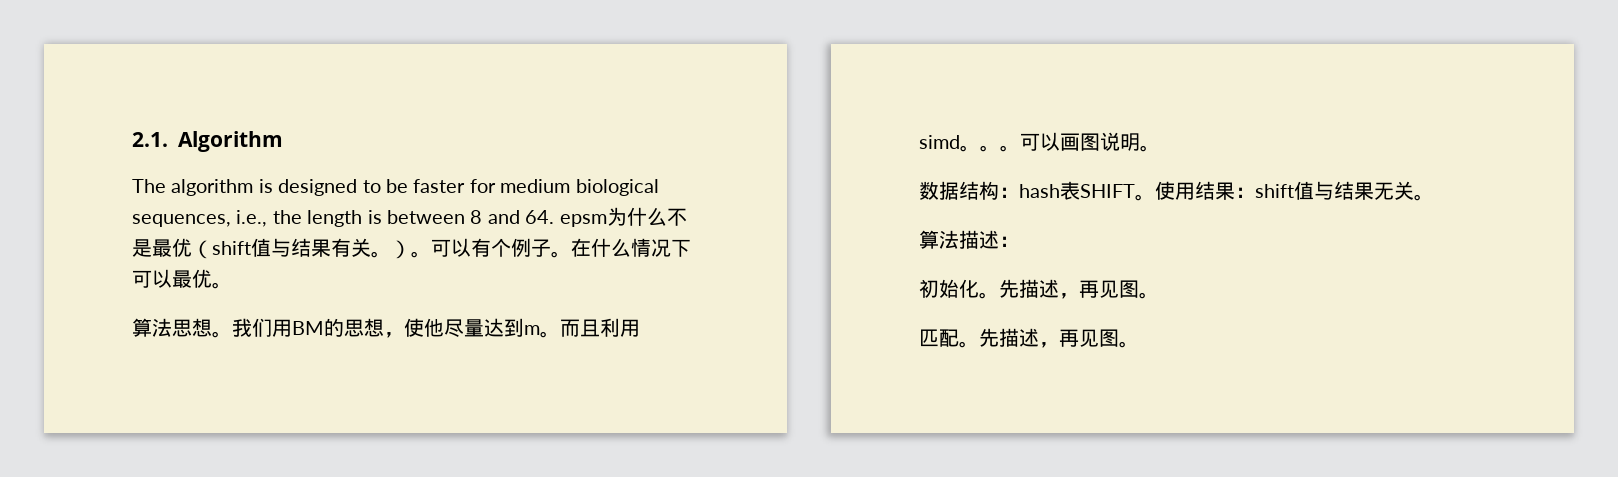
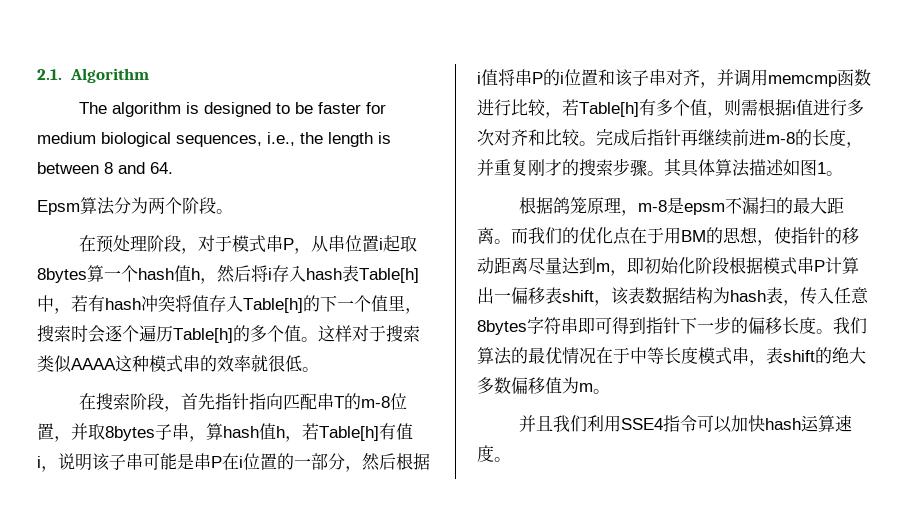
- The algorithm is designed to be faster for medium biological sequences, i.e., the length is between 8 and 64. epsm为什么不是最优（shift值与结果有关。）。可以有个例子。在什么情况下可以最优。
- 算法思想。我们用BM的思想，使他尽量达到m。而且利用simd。。。可以画图说明。
- 数据结构：hash表SHIFT。使用结果：shift值与结果无关。
- 算法描述：
- 初始化。先描述，再见图。
- 匹配。先描述，再见图。
+ The algorithm is designed to be faster for medium biological sequences, i.e., the length is between 8 and 64.
+ Epsm算法分为两个阶段。
+ 在预处理阶段，对于模式串P，从串位置i起取8bytes算一个hash值h，然后将i存入hash表Table[h]中，若有hash冲突将值存入Table[h]的下一个值里，搜索时会逐个遍历Table[h]的多个值。这样对于搜索类似AAAA这种模式串的效率就很低。
+ 在搜索阶段，首先指针指向匹配串T的m-8位置，并取8bytes子串，算hash值h，若Table[h]有值i，说明该子串可能是串P在i位置的一部分，然后根据i值将串P的i位置和该子串对齐，并调用memcmp函数进行比较，若Table[h]有多个值，则需根据i值进行多次对齐和比较。完成后指针再继续前进m-8的长度，并重复刚才的搜索步骤。其具体算法描述如图1。
+ 根据鸽笼原理，m-8是epsm不漏扫的最大距离。而我们的优化点在于用BM的思想，使指针的移动距离尽量达到m，即初始化阶段根据模式串P计算出一偏移表shift，该表数据结构为hash表，传入任意8bytes字符串即可得到指针下一步的偏移长度。我们算法的最优情况在于中等长度模式串，表shift的绝大多数偏移值为m。
+ 并且我们利用SSE4指令可以加快hash运算速度。

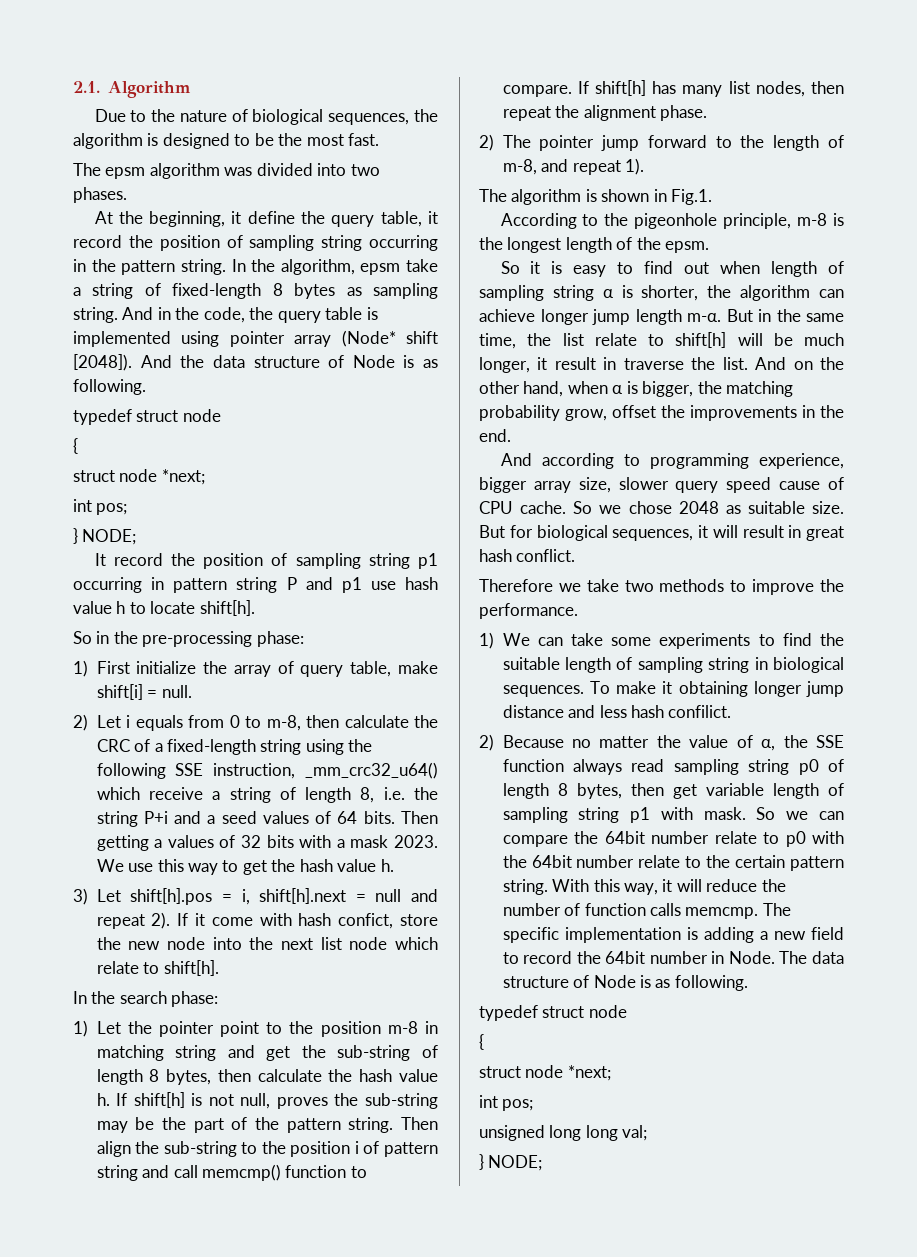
- The algorithm is designed to be faster for medium biological sequences, i.e., the length is between 8 and 64.
- Epsm算法分为两个阶段。
- 在预处理阶段，对于模式串P，从串位置i起取8bytes算一个hash值h，然后将i存入hash表Table[h]中，若有hash冲突将值存入Table[h]的下一个值里，搜索时会逐个遍历Table[h]的多个值。这样对于搜索类似AAAA这种模式串的效率就很低。
- 在搜索阶段，首先指针指向匹配串T的m-8位置，并取8bytes子串，算hash值h，若Table[h]有值i，说明该子串可能是串P在i位置的一部分，然后根据i值将串P的i位置和该子串对齐，并调用memcmp函数进行比较，若Table[h]有多个值，则需根据i值进行多次对齐和比较。完成后指针再继续前进m-8的长度，并重复刚才的搜索步骤。其具体算法描述如图1。
- 根据鸽笼原理，m-8是epsm不漏扫的最大距离。而我们的优化点在于用BM的思想，使指针的移动距离尽量达到m，即初始化阶段根据模式串P计算出一偏移表shift，该表数据结构为hash表，传入任意8bytes字符串即可得到指针下一步的偏移长度。我们算法的最优情况在于中等长度模式串，表shift的绝大多数偏移值为m。
- 并且我们利用SSE4指令可以加快hash运算速度。
+ Due to the nature of biological sequences, the algorithm is designed to be the most fast.
+ The epsm algorithm was divided into two phases.
+ At the beginning, it define the query table, it record the position of sampling string occurring in the pattern string. In the algorithm, epsm take a string of fixed-length 8 bytes as sampling string. And in the code, the query table is implemented using pointer array (Node* shift [2048]). And the data structure of Node is as following.
+ typedef struct node
+ {
+ struct node *next;
+ int pos;
+ } NODE;
+ It record the position of sampling string p1 occurring in pattern string P and p1 use hash value h to locate shift[h].
+ So in the pre-processing phase:
+ 1) First initialize the array of query table, make shift[i] = null.
+ 2) Let i equals from 0 to m-8, then calculate the CRC of a fixed-length string using the following SSE instruction, _mm_crc32_u64() which receive a string of length 8, i.e. the string P+i and a seed values of 64 bits. Then getting a values of 32 bits with a mask 2023. We use this way to get the hash value h.
+ 3) Let shift[h].pos = i, shift[h].next = null and repeat 2). If it come with hash confict, store the new node into the next list node which relate to shift[h].
+ In the search phase:
+ 1) Let the pointer point to the position m-8 in matching string and get the sub-string of length 8 bytes, then calculate the hash value h. If shift[h] is not null, proves the sub-string may be the part of the pattern string. Then align the sub-string to the position i of pattern string and call memcmp() function to compare. If shift[h] has many list nodes, then repeat the alignment phase.
+ 2) The pointer jump forward to the length of m-8, and repeat 1).
+ The algorithm is shown in Fig.1.
+ According to the pigeonhole principle, m-8 is the longest length of the epsm.
+ So it is easy to find out when length of sampling string α is shorter, the algorithm can achieve longer jump length m-α. But in the same time, the list relate to shift[h] will be much longer, it result in traverse the list. And on the other hand, when α is bigger, the matching probability grow, offset the improvements in the end.
+ And according to programming experience, bigger array size, slower query speed cause of CPU cache. So we chose 2048 as suitable size. But for biological sequences, it will result in great hash conflict.
+ Therefore we take two methods to improve the performance.
+ 1) We can take some experiments to find the suitable length of sampling string in biological sequences. To make it obtaining longer jump distance and less hash confilict.
+ 2) Because no matter the value of α, the SSE function always read sampling string p0 of length 8 bytes, then get variable length of sampling string p1 with mask. So we can compare the 64bit number relate to p0 with the 64bit number relate to the certain pattern string. With this way, it will reduce the number of function calls memcmp. The specific implementation is adding a new field to record the 64bit number in Node. The data structure of Node is as following.
+ typedef struct node
+ {
+ struct node *next;
+ int pos;
+ unsigned long long val;
+ } NODE;

